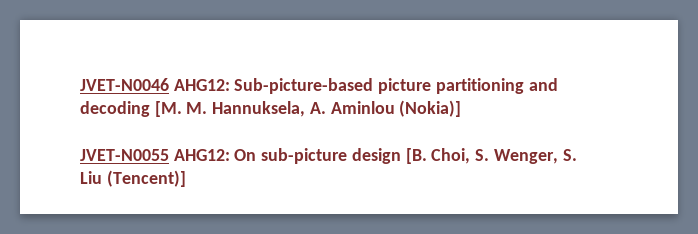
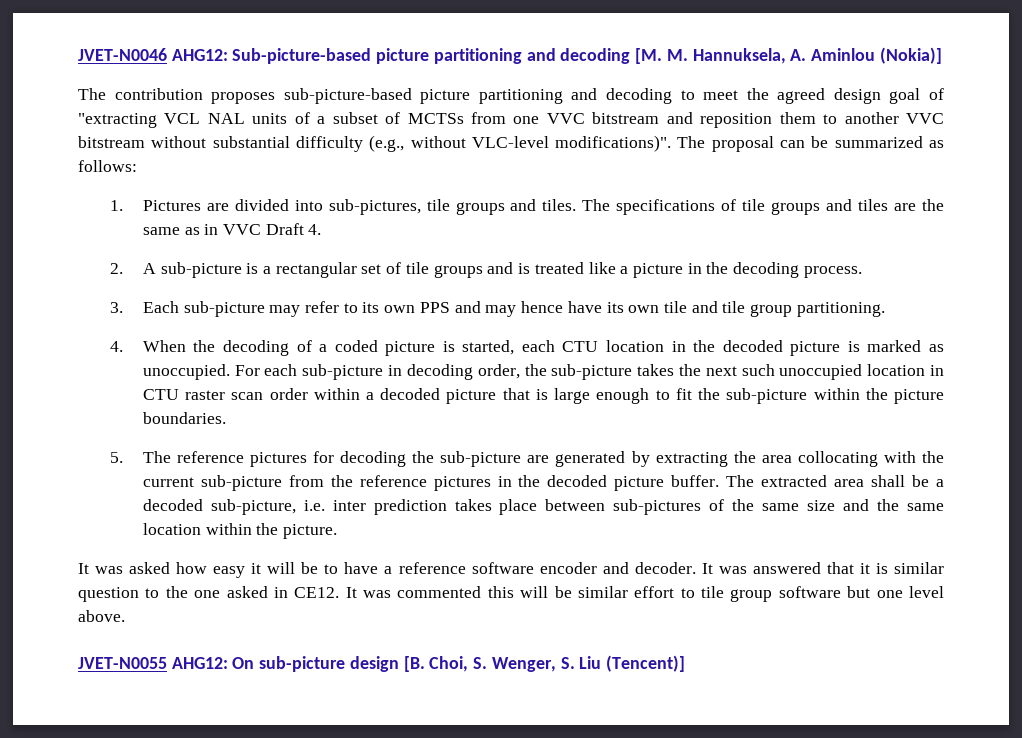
+ The contribution proposes sub-picture-based picture partitioning and decoding to meet the agreed design goal of "extracting VCL NAL units of a subset of MCTSs from one VVC bitstream and reposition them to another VVC bitstream without substantial difficulty (e.g., without VLC-level modifications)". The proposal can be summarized as follows:
+ 1. Pictures are divided into sub-pictures, tile groups and tiles. The specifications of tile groups and tiles are the same as in VVC Draft 4.
+ 2. A sub-picture is a rectangular set of tile groups and is treated like a picture in the decoding process.
+ 3. Each sub-picture may refer to its own PPS and may hence have its own tile and tile group partitioning.
+ 4. When the decoding of a coded picture is started, each CTU location in the decoded picture is marked as unoccupied. For each sub-picture in decoding order, the sub-picture takes the next such unoccupied location in CTU raster scan order within a decoded picture that is large enough to fit the sub-picture within the picture boundaries.
+ 5. The reference pictures for decoding the sub-picture are generated by extracting the area collocating with the current sub-picture from the reference pictures in the decoded picture buffer. The extracted area shall be a decoded sub-picture, i.e. inter prediction takes place between sub-pictures of the same size and the same location within the picture.
+ It was asked how easy it will be to have a reference software encoder and decoder. It was answered that it is similar question to the one asked in CE12. It was commented this will be similar effort to tile group software but one level above.

